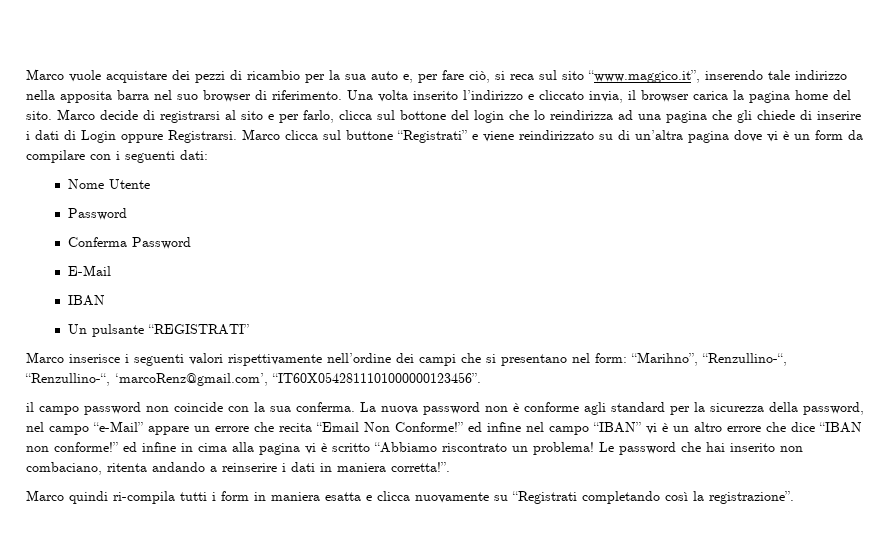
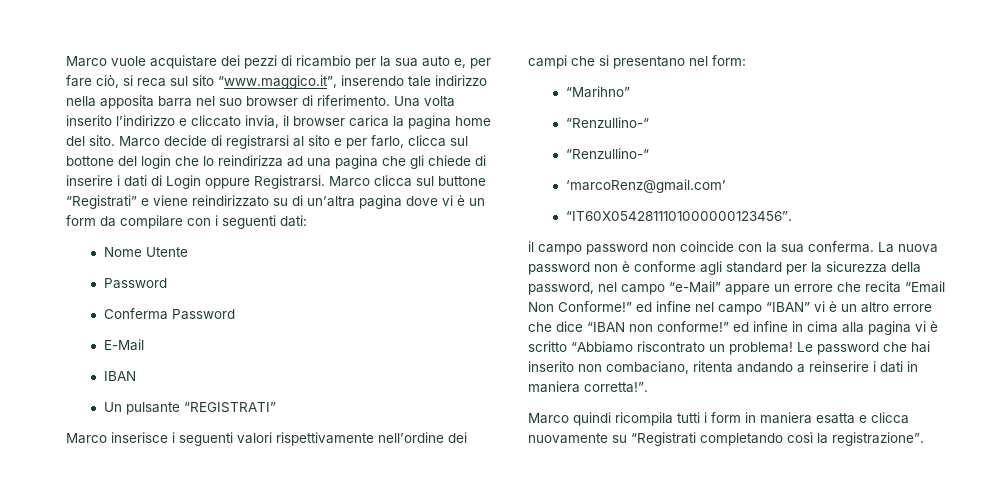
- Marco inserisce i seguenti valori rispettivamente nell’ordine dei campi che si presentano nel form: “Marihno”, “Renzullino-“, “Renzullino-“, ‘marcoRenz@gmail.com’, “IT60X0542811101000000123456”.
+ Marco inserisce i seguenti valori rispettivamente nell’ordine dei campi che si presentano nel form:
+ “Marihno”
+ “Renzullino-“
+ “Renzullino-“
+ ‘marcoRenz@gmail.com’
+ “IT60X0542811101000000123456”.
- Marco quindi ri-compila tutti i form in maniera esatta e clicca nuovamente su “Registrati completando così la registrazione”.
+ Marco quindi ricompila tutti i form in maniera esatta e clicca nuovamente su “Registrati completando così la registrazione”.

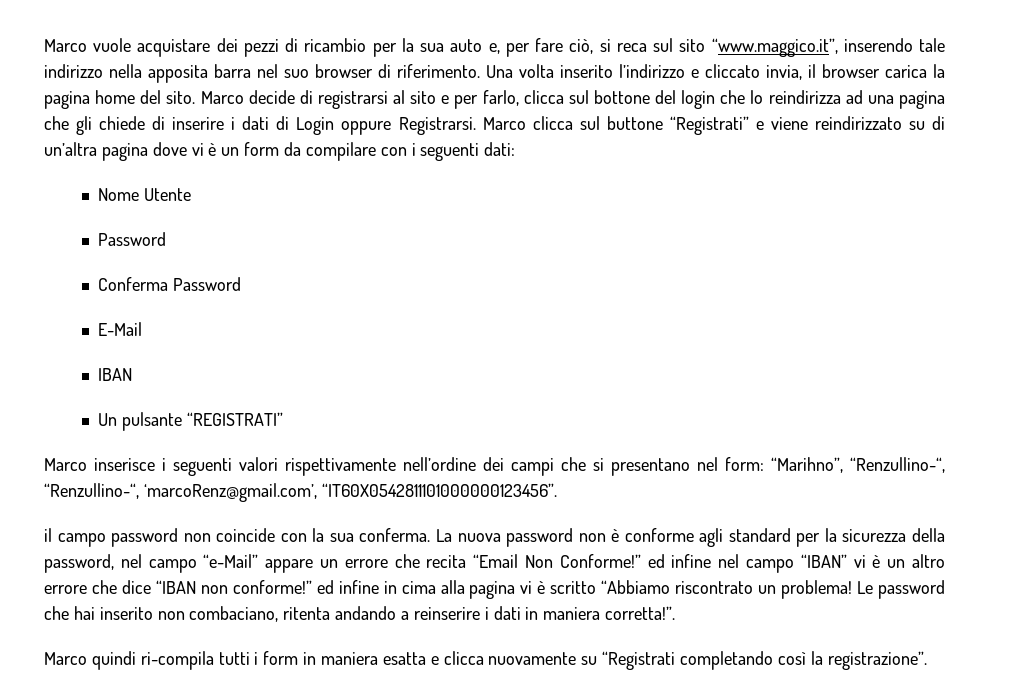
- Marco inserisce i seguenti valori rispettivamente nell’ordine dei campi che si presentano nel form:
- “Marihno”
- “Renzullino-“
- “Renzullino-“
- ‘marcoRenz@gmail.com’
- “IT60X0542811101000000123456”.
+ Marco inserisce i seguenti valori rispettivamente nell’ordine dei campi che si presentano nel form: “Marihno”, “Renzullino-“, “Renzullino-“, ‘marcoRenz@gmail.com’, “IT60X0542811101000000123456”.
- Marco quindi ricompila tutti i form in maniera esatta e clicca nuovamente su “Registrati completando così la registrazione”.
+ Marco quindi ri-compila tutti i form in maniera esatta e clicca nuovamente su “Registrati completando così la registrazione”.

